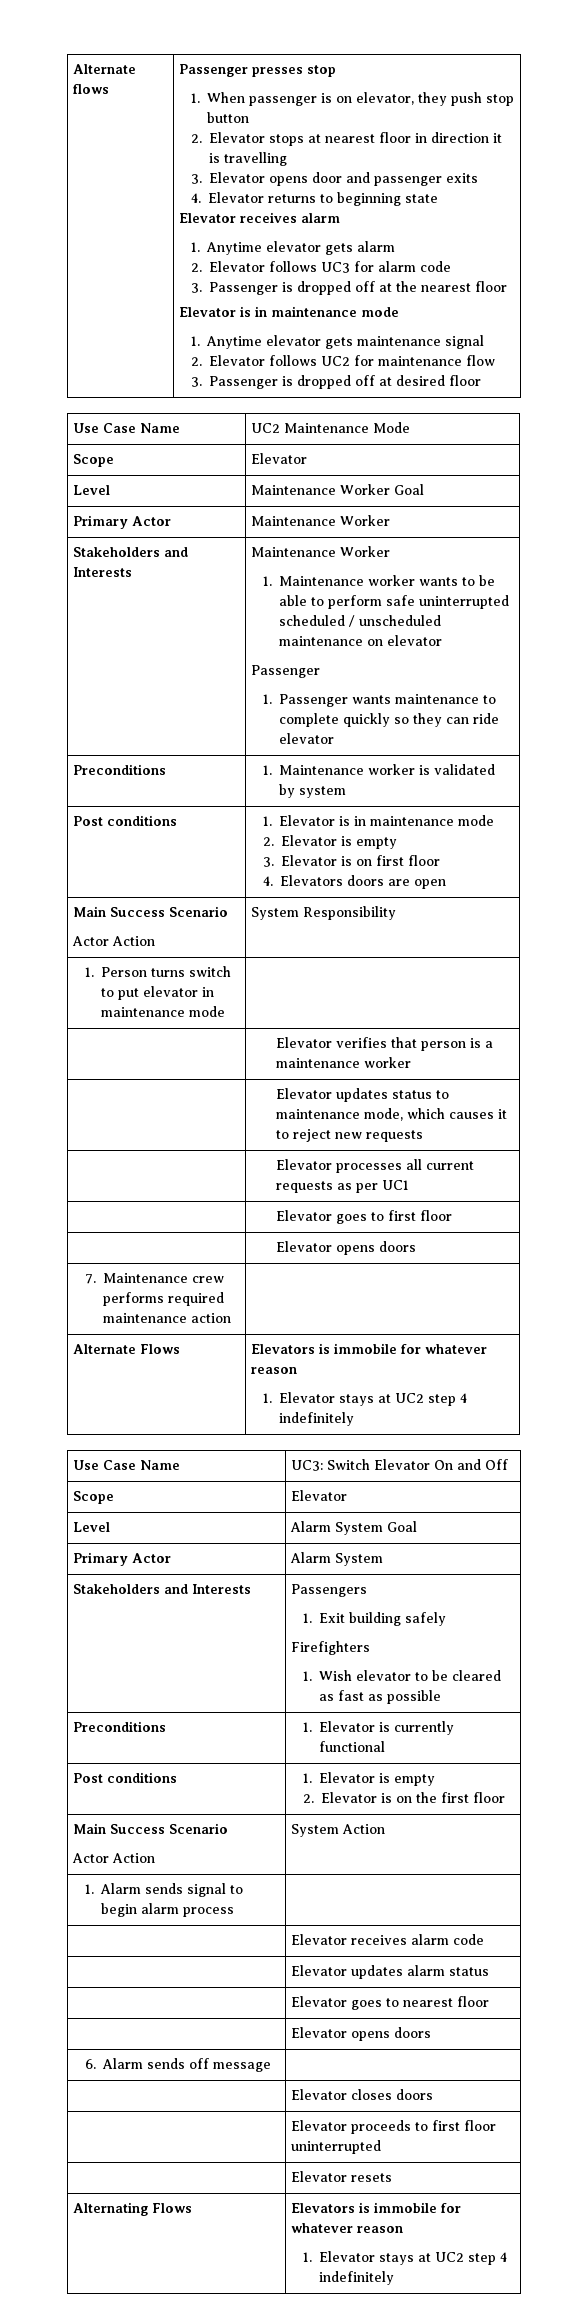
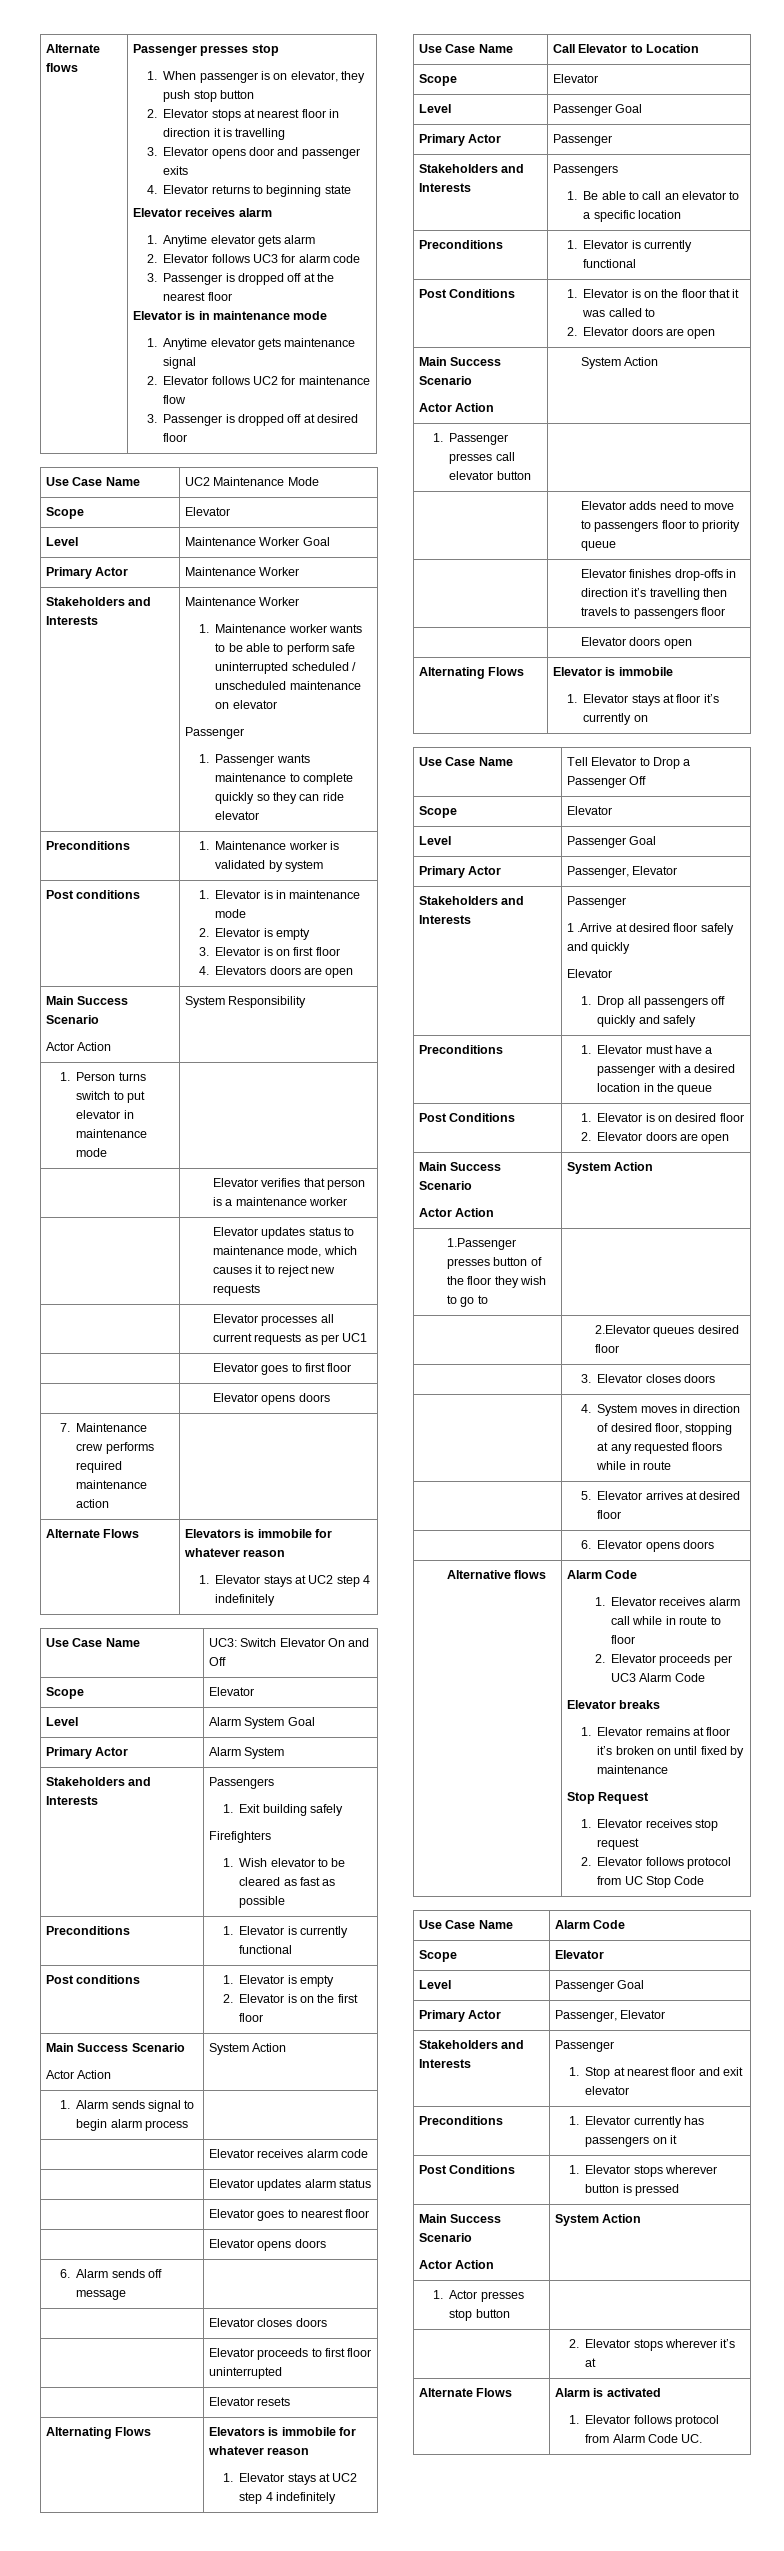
+ Use Case Name | Call Elevator to Location
+ Scope | Elevator
+ Level | Passenger Goal
+ Primary Actor | Passenger
+ Stakeholders and Interests | Passengers
+ 1. Be able to call an elevator to a specific location
+ Preconditions | 1. Elevator is currently functional
+ Post Conditions | 1. Elevator is on the floor that it was called to
+ 2. Elevator doors are open
+ Main Success Scenario
+ Actor Action | System Action
+ 1. Passenger presses call elevator button |
+ | Elevator adds need to move to passengers floor to priority queue
+ | Elevator finishes drop-offs in direction it’s travelling then travels to passengers floor
+ | Elevator doors open
+ Alternating Flows | Elevator is immobile
+ 1. Elevator stays at floor it’s currently on
+ Use Case Name | Tell Elevator to Drop a Passenger Off
+ Scope | Elevator
+ Level | Passenger Goal
+ Primary Actor | Passenger, Elevator
+ Stakeholders and Interests | Passenger
+ 1 .Arrive at desired floor safely and quickly
+ Elevator
+ 1. Drop all passengers off quickly and safely
+ Preconditions | 1. Elevator must have a passenger with a desired location in the queue
+ Post Conditions | 1. Elevator is on desired floor
+ 2. Elevator doors are open
+ Main Success Scenario
+ Actor Action | System Action
+ 1.Passenger presses button of the floor they wish to go to |
+ | 2.Elevator queues desired floor
+ | 3. Elevator closes doors
+ | 4. System moves in direction of desired floor, stopping at any requested floors while in route
+ | 5. Elevator arrives at desired floor
+ | 6. Elevator opens doors
+ Alternative flows | Alarm Code
+ 1. Elevator receives alarm call while in route to floor
+ 2. Elevator proceeds per UC3 Alarm Code
+ Elevator breaks
+ 1. Elevator remains at floor it’s broken on until fixed by maintenance
+ Stop Request
+ 1. Elevator receives stop request
+ 2. Elevator follows protocol from UC Stop Code
+ Use Case Name | Alarm Code
+ Scope | Elevator
+ Level | Passenger Goal
+ Primary Actor | Passenger, Elevator
+ Stakeholders and Interests | Passenger
+ 1. Stop at nearest floor and exit elevator
+ Preconditions | 1. Elevator currently has passengers on it
+ Post Conditions | 1. Elevator stops wherever button is pressed
+ Main Success Scenario
+ Actor Action | System Action
+ 1. Actor presses stop button |
+ | 2. Elevator stops wherever it’s at
+ Alternate Flows | Alarm is activated
+ 1. Elevator follows protocol from Alarm Code UC.

